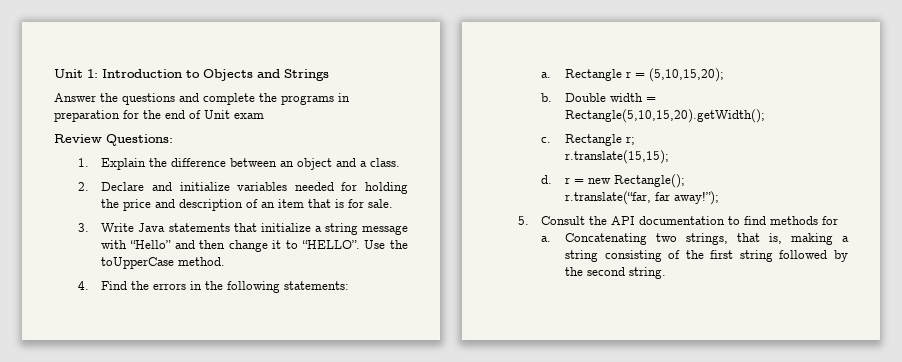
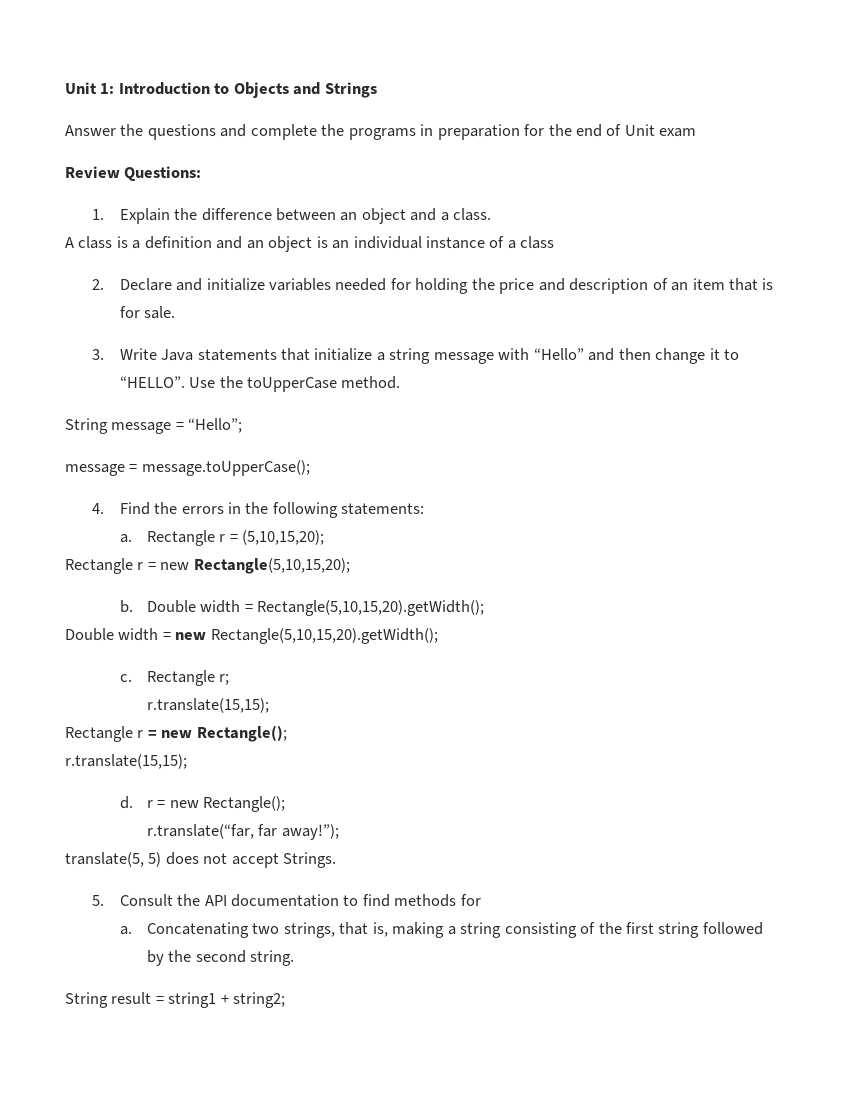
+ A class is a definition and an object is an individual instance of a class
+ String message = “Hello”;
+ message = message.toUpperCase();
+ Rectangle r = new Rectangle(5,10,15,20);
+ Double width = new Rectangle(5,10,15,20).getWidth();
+ Rectangle r = new Rectangle();
+ r.translate(15,15);
+ translate(5, 5) does not accept Strings.
+ String result = string1 + string2;

